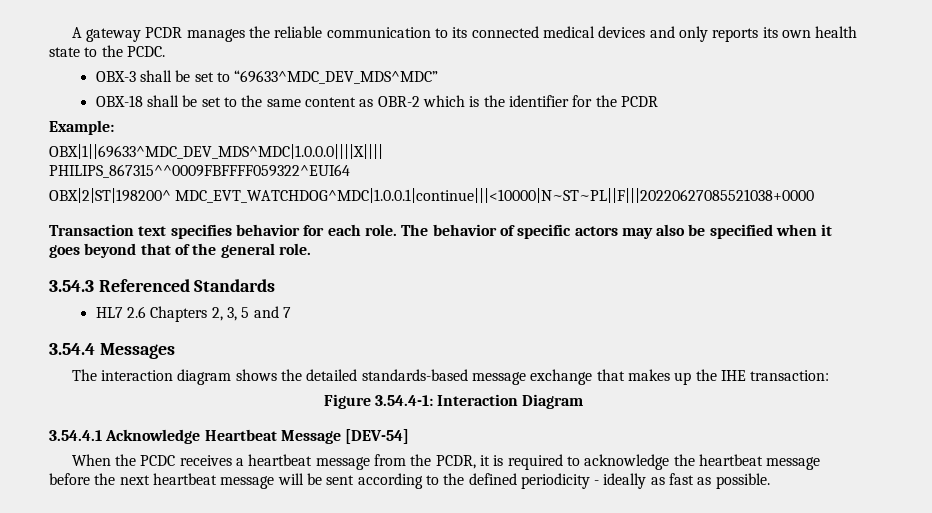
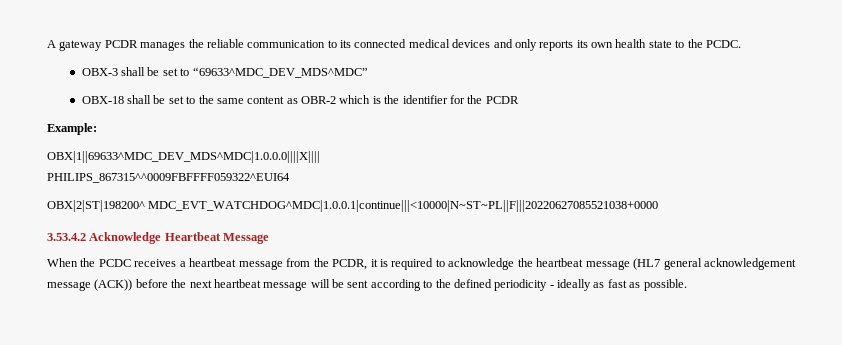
- Transaction text specifies behavior for each role. The behavior of specific actors may also be specified when it goes beyond that of the general role.
- 3.54.3 Referenced Standards
- HL7 2.6 Chapters 2, 3, 5 and 7
- 3.54.4 Messages
- The interaction diagram shows the detailed standards-based message exchange that makes up the IHE transaction:
- Figure 3.54.4-1: Interaction Diagram
- 3.54.4.1 Acknowledge Heartbeat Message [DEV-54]
+ 3.53.4.2 Acknowledge Heartbeat Message
- When the PCDC receives a heartbeat message from the PCDR, it is required to acknowledge the heartbeat message before the next heartbeat message will be sent according to the defined periodicity - ideally as fast as possible.
+ When the PCDC receives a heartbeat message from the PCDR, it is required to acknowledge the heartbeat message (HL7 general acknowledgement message (ACK)) before the next heartbeat message will be sent according to the defined periodicity - ideally as fast as possible.

